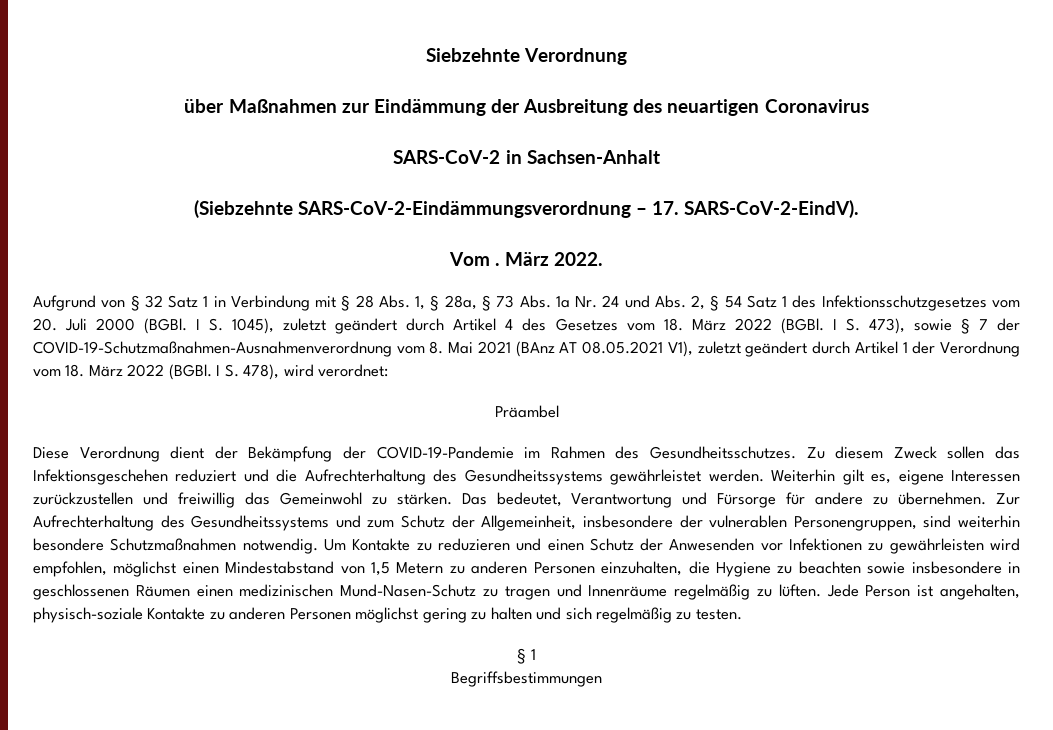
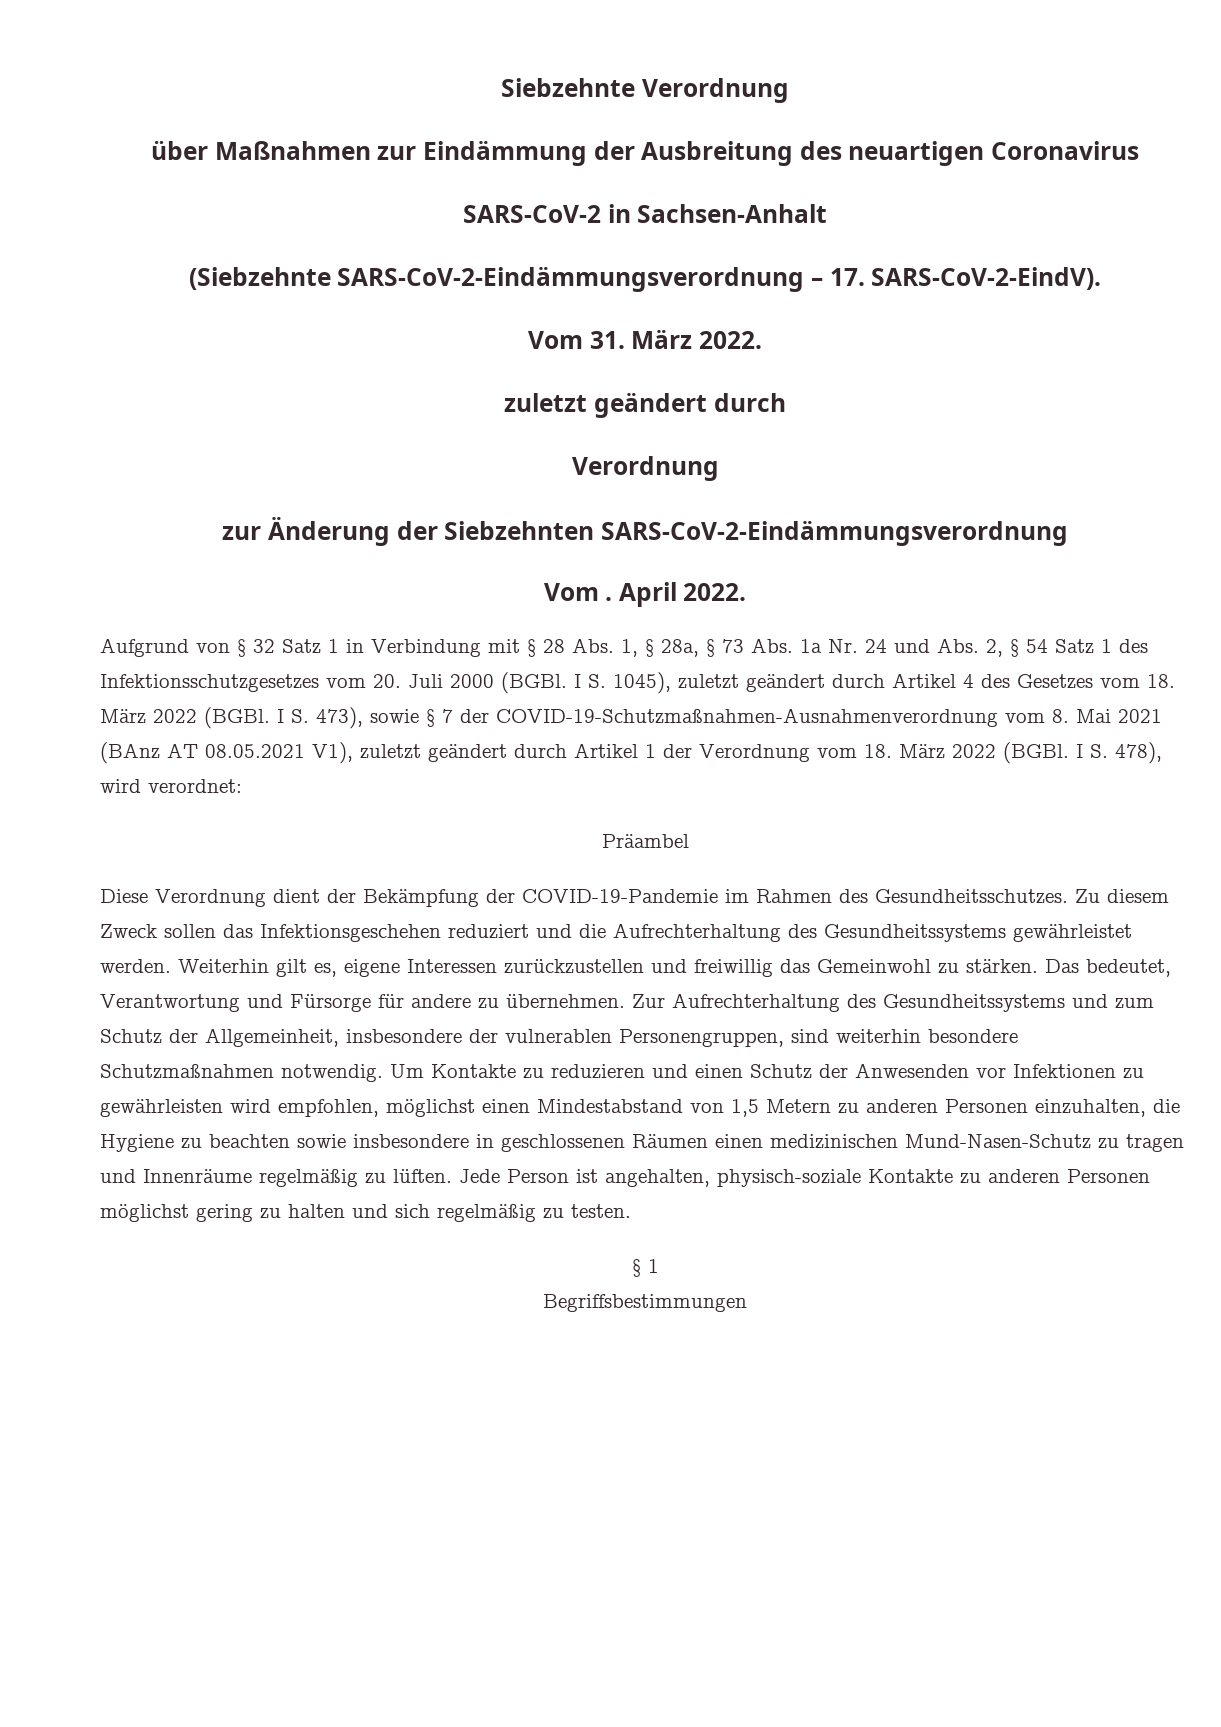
+ Vom 31. März 2022.
+ zuletzt geändert durch
+ Verordnung
+ zur Änderung der Siebzehnten SARS-CoV-2-Eindämmungsverordnung
- März 2022.
+ April 2022.

